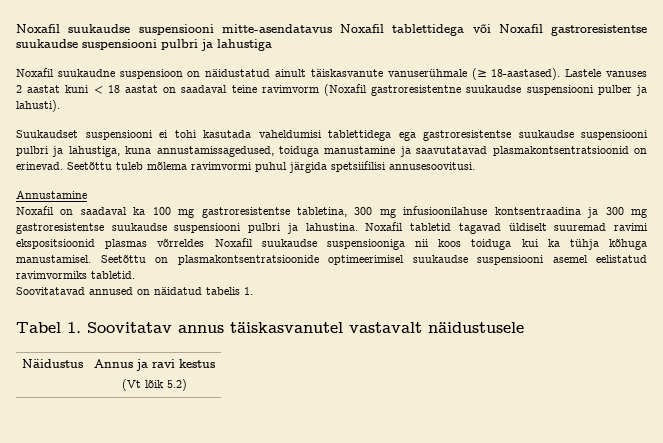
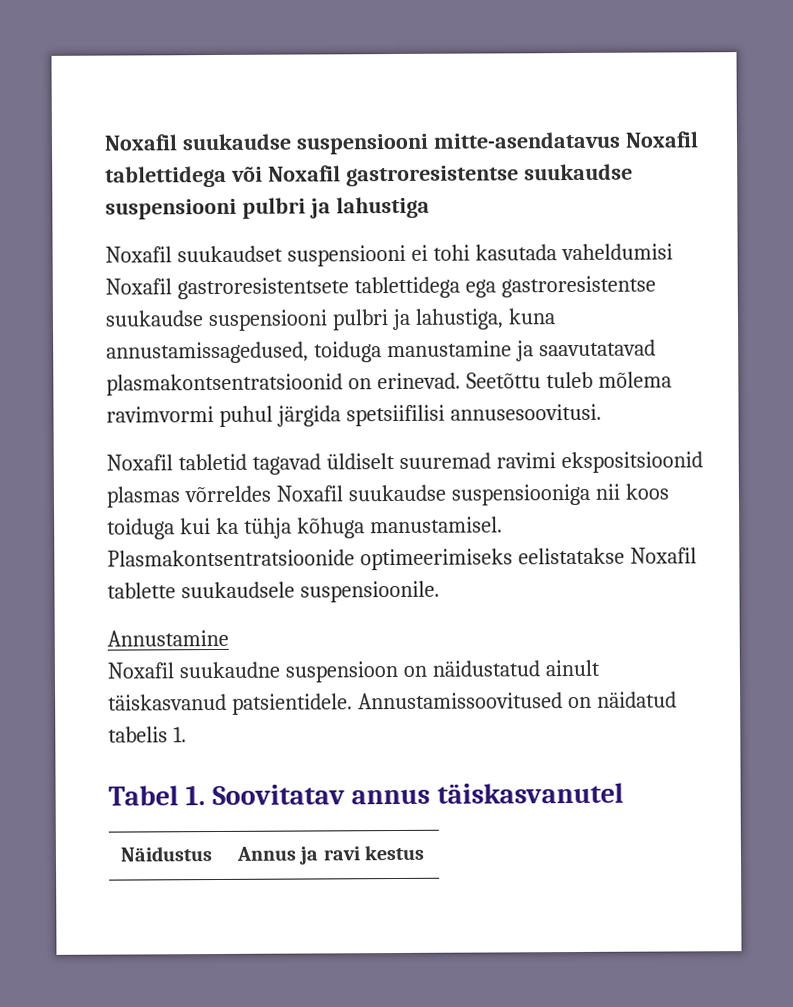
- Noxafil suukaudne suspensioon on näidustatud ainult täiskasvanute vanuserühmale (≥ 18-aastased). Lastele vanuses 2 aastat kuni < 18 aastat on saadaval teine ravimvorm (Noxafil gastroresistentne suukaudse suspensiooni pulber ja lahusti).
- Suukaudset suspensiooni ei tohi kasutada vaheldumisi tablettidega ega gastroresistentse suukaudse suspensiooni pulbri ja lahustiga, kuna annustamissagedused, toiduga manustamine ja saavutatavad plasmakontsentratsioonid on erinevad.
+ Noxafil suukaudset suspensiooni ei tohi kasutada vaheldumisi Noxafil gastroresistentsete tablettidega ega gastroresistentse suukaudse suspensiooni pulbri ja lahustiga, kuna annustamissagedused, toiduga manustamine ja saavutatavad plasmakontsentratsioonid on erinevad.
- Annustamine
- Noxafil on saadaval ka 100 mg gastroresistentse tabletina, 300 mg infusioonilahuse kontsentraadina ja 300 mg gastroresistentse suukaudse suspensiooni pulbri ja lahustina.
- Seetõttu on plasmakontsentratsioonide optimeerimisel suukaudse suspensiooni asemel eelistatud ravimvormiks tabletid.
- Soovitatavad annused on näidatud tabelis 1.
+ Plasmakontsentratsioonide optimeerimiseks eelistatakse Noxafil tablette suukaudsele suspensioonile.
+ Annustamine
+ Noxafil suukaudne suspensioon on näidustatud ainult täiskasvanud patsientidele. Annustamissoovitused on näidatud tabelis 1.
- Tabel 1. Soovitatav annus täiskasvanutel vastavalt näidustusele
+ Tabel 1. Soovitatav annus täiskasvanutel
  Näidustus | Annus ja ravi kestus
- (Vt lõik 5.2)

